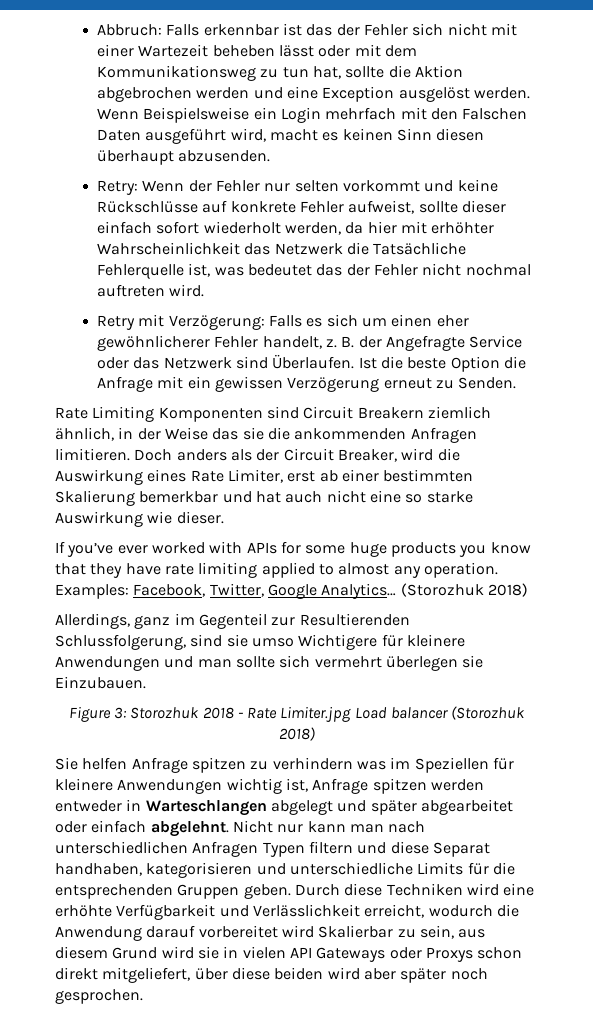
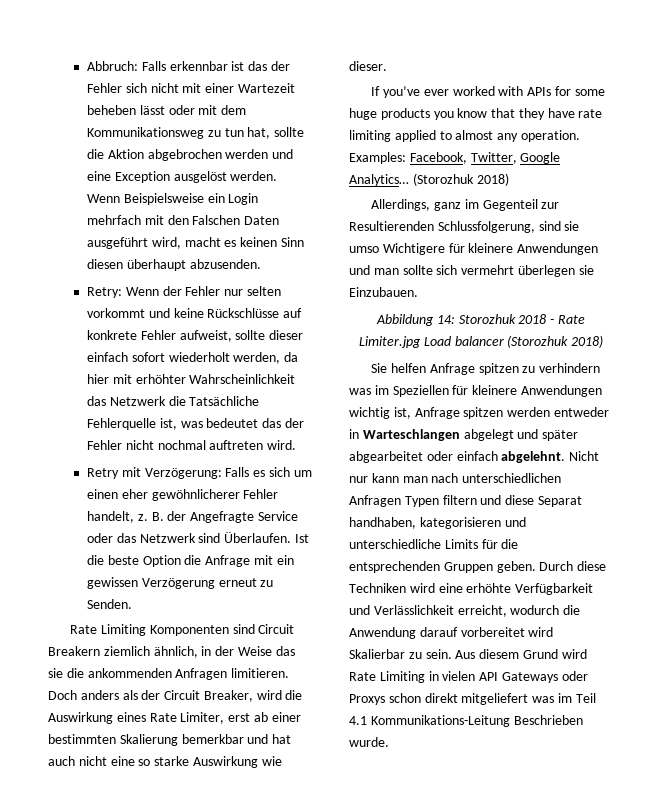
- Figure 3: Storozhuk 2018 - Rate Limiter.jpg Load balancer (Storozhuk 2018)
+ Abbildung 14: Storozhuk 2018 - Rate Limiter.jpg Load balancer (Storozhuk 2018)
- Durch diese Techniken wird eine erhöhte Verfügbarkeit und Verlässlichkeit erreicht, wodurch die Anwendung darauf vorbereitet wird Skalierbar zu sein, aus diesem Grund wird sie in vielen API Gateways oder Proxys schon direkt mitgeliefert, über diese beiden wird aber später noch gesprochen.
+ Durch diese Techniken wird eine erhöhte Verfügbarkeit und Verlässlichkeit erreicht, wodurch die Anwendung darauf vorbereitet wird Skalierbar zu sein. Aus diesem Grund wird Rate Limiting in vielen API Gateways oder Proxys schon direkt mitgeliefert was im Teil 4.1 Kommunikations-Leitung Beschrieben wurde.

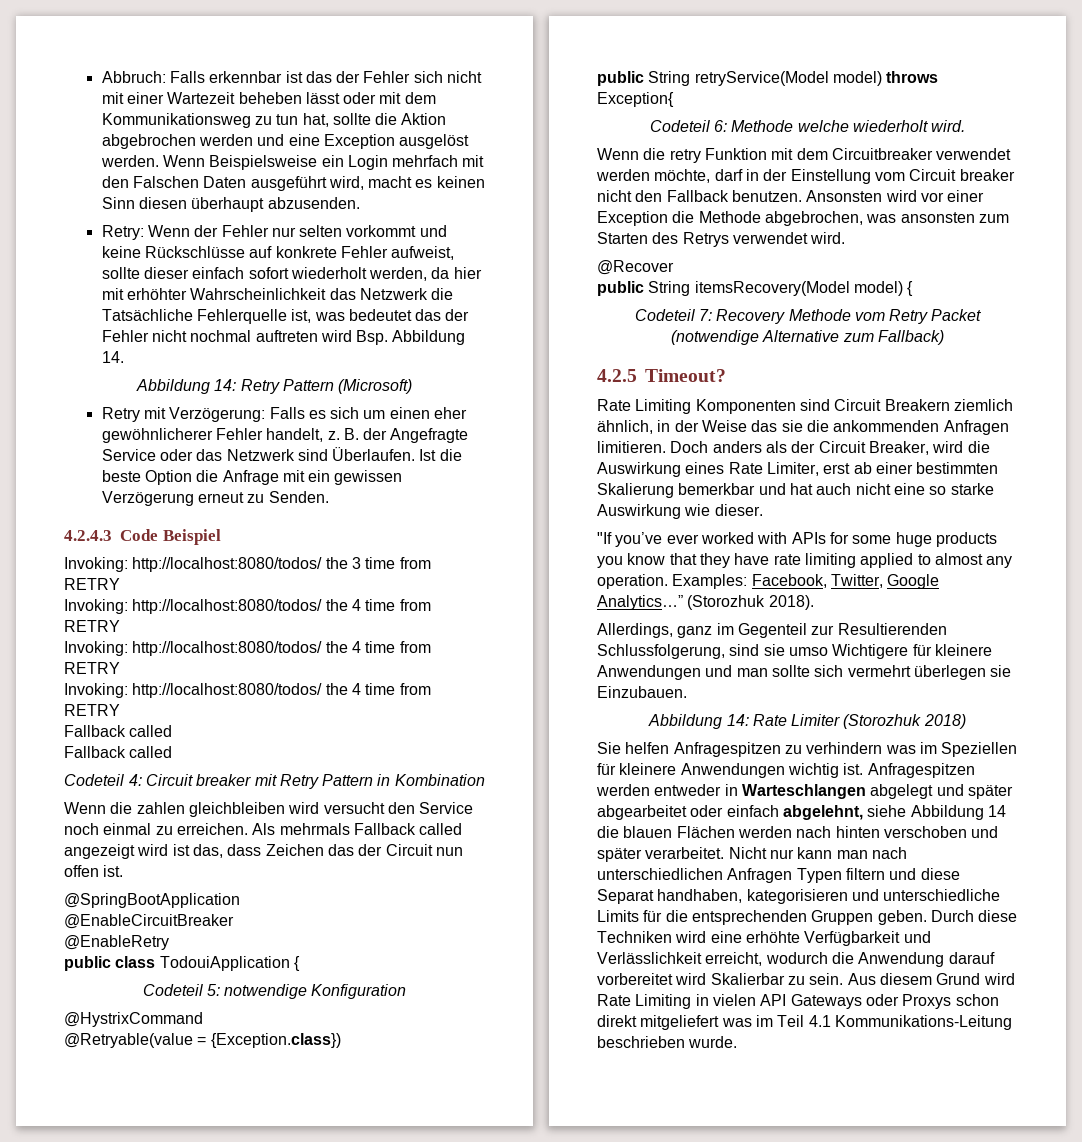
- Retry: Wenn der Fehler nur selten vorkommt und keine Rückschlüsse auf konkrete Fehler aufweist, sollte dieser einfach sofort wiederholt werden, da hier mit erhöhter Wahrscheinlichkeit das Netzwerk die Tatsächliche Fehlerquelle ist, was bedeutet das der Fehler nicht nochmal auftreten wird.
+ Retry: Wenn der Fehler nur selten vorkommt und keine Rückschlüsse auf konkrete Fehler aufweist, sollte dieser einfach sofort wiederholt werden, da hier mit erhöhter Wahrscheinlichkeit das Netzwerk die Tatsächliche Fehlerquelle ist, was bedeutet das der Fehler nicht nochmal auftreten wird Bsp. Abbildung 14.
+ Abbildung 14: Retry Pattern (Microsoft)
+ 4.2.4.3 Code Beispiel
+ Invoking: http://localhost:8080/todos/ the 3 time from RETRY
+ Invoking: http://localhost:8080/todos/ the 4 time from RETRY
+ Invoking: http://localhost:8080/todos/ the 4 time from RETRY
+ Invoking: http://localhost:8080/todos/ the 4 time from RETRY
+ Fallback called
+ Fallback called
+ Codeteil 4: Circuit breaker mit Retry Pattern in Kombination
+ Wenn die zahlen gleichbleiben wird versucht den Service noch einmal zu erreichen. Als mehrmals Fallback called angezeigt wird ist das, dass Zeichen das der Circuit nun offen ist.
+ @SpringBootApplication
+ @EnableCircuitBreaker
+ @EnableRetry
+ public class TodouiApplication {
+ Codeteil 5: notwendige Konfiguration
+ @HystrixCommand
+ @Retryable(value = {Exception.class})
+ public String retryService(Model model) throws Exception{
+ Codeteil 6: Methode welche wiederholt wird.
+ Wenn die retry Funktion mit dem Circuitbreaker verwendet werden möchte, darf in der Einstellung vom Circuit breaker nicht den Fallback benutzen. Ansonsten wird vor einer Exception die Methode abgebrochen, was ansonsten zum Starten des Retrys verwendet wird.
+ @Recover
+ public String itemsRecovery(Model model) {
+ Codeteil 7: Recovery Methode vom Retry Packet (notwendige Alternative zum Fallback)
+ 4.2.5 Timeout?
- If you’ve ever worked with APIs for some huge products you know that they have rate limiting applied to almost any operation.
+ "If you’ve ever worked with APIs for some huge products you know that they have rate limiting applied to almost any operation.
- Examples: Facebook, Twitter, Google Analytics… (Storozhuk 2018)
+ Examples: Facebook, Twitter, Google Analytics…” (Storozhuk 2018).
- Abbildung 14: Storozhuk 2018 - Rate Limiter.jpg Load balancer (Storozhuk 2018)
+ Abbildung 14: Rate Limiter (Storozhuk 2018)
- Sie helfen Anfrage spitzen zu verhindern was im Speziellen für kleinere Anwendungen wichtig ist, Anfrage spitzen werden entweder in Warteschlangen abgelegt und später abgearbeitet oder einfach abgelehnt.
+ Sie helfen Anfragespitzen zu verhindern was im Speziellen für kleinere Anwendungen wichtig ist. Anfragespitzen werden entweder in Warteschlangen abgelegt und später abgearbeitet oder einfach abgelehnt, siehe Abbildung 14 die blauen Flächen werden nach hinten verschoben und später verarbeitet.
- Aus diesem Grund wird Rate Limiting in vielen API Gateways oder Proxys schon direkt mitgeliefert was im Teil 4.1 Kommunikations-Leitung Beschrieben wurde.
+ Aus diesem Grund wird Rate Limiting in vielen API Gateways oder Proxys schon direkt mitgeliefert was im Teil 4.1 Kommunikations-Leitung beschrieben wurde.

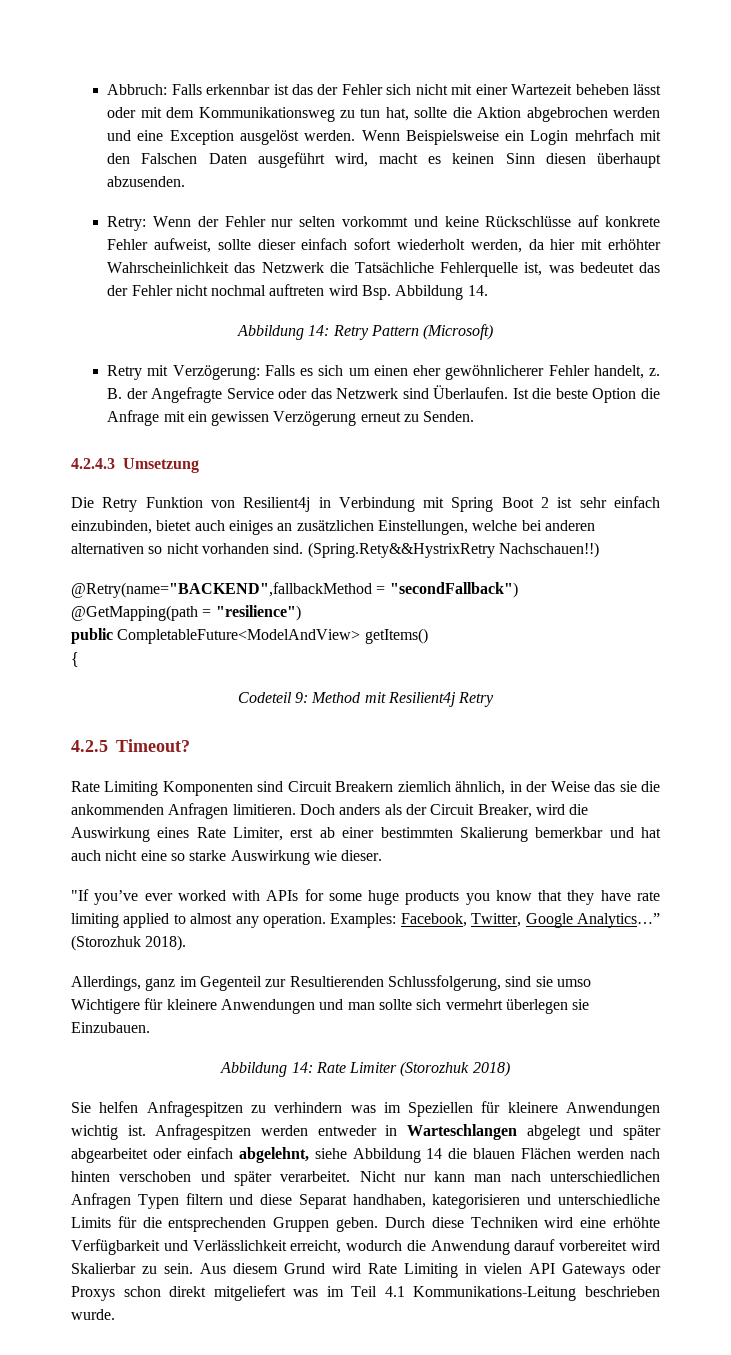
- 4.2.4.3 Code Beispiel
- Invoking: http://localhost:8080/todos/ the 3 time from RETRY
- Invoking: http://localhost:8080/todos/ the 4 time from RETRY
- Invoking: http://localhost:8080/todos/ the 4 time from RETRY
- Invoking: http://localhost:8080/todos/ the 4 time from RETRY
- Fallback called
- Fallback called
- Codeteil 4: Circuit breaker mit Retry Pattern in Kombination
- Wenn die zahlen gleichbleiben wird versucht den Service noch einmal zu erreichen. Als mehrmals Fallback called angezeigt wird ist das, dass Zeichen das der Circuit nun offen ist.
- @SpringBootApplication
- @EnableCircuitBreaker
- @EnableRetry
- public class TodouiApplication {
- Codeteil 5: notwendige Konfiguration
- @HystrixCommand
- @Retryable(value = {Exception.class})
- public String retryService(Model model) throws Exception{
- Codeteil 6: Methode welche wiederholt wird.
- Wenn die retry Funktion mit dem Circuitbreaker verwendet werden möchte, darf in der Einstellung vom Circuit breaker nicht den Fallback benutzen. Ansonsten wird vor einer Exception die Methode abgebrochen, was ansonsten zum Starten des Retrys verwendet wird.
- @Recover
- public String itemsRecovery(Model model) {
- Codeteil 7: Recovery Methode vom Retry Packet (notwendige Alternative zum Fallback)
+ 4.2.4.3 Umsetzung
+ Die Retry Funktion von Resilient4j in Verbindung mit Spring Boot 2 ist sehr einfach einzubinden, bietet auch einiges an zusätzlichen Einstellungen, welche bei anderen alternativen so nicht vorhanden sind. (Spring.Rety&&HystrixRetry Nachschauen!!)
+ @Retry(name="BACKEND",fallbackMethod = "secondFallback")
+ @GetMapping(path = "resilience")
+ public CompletableFuture<ModelAndView> getItems()
+ {
+ Codeteil 9: Method mit Resilient4j Retry

